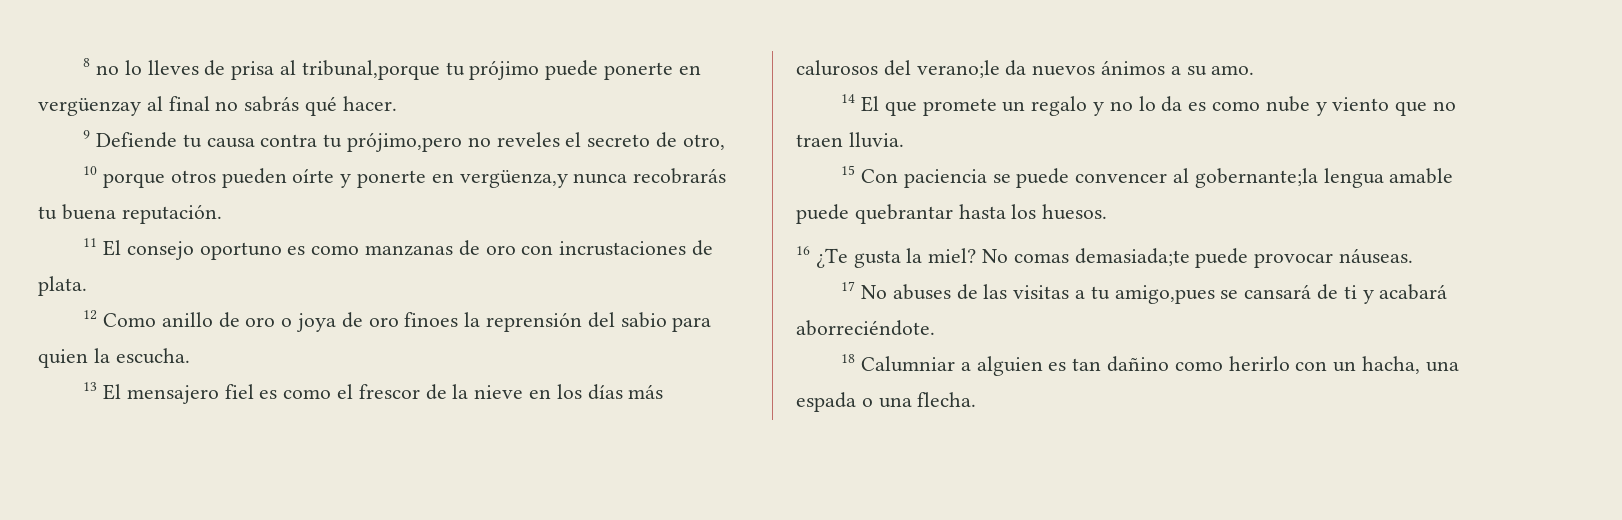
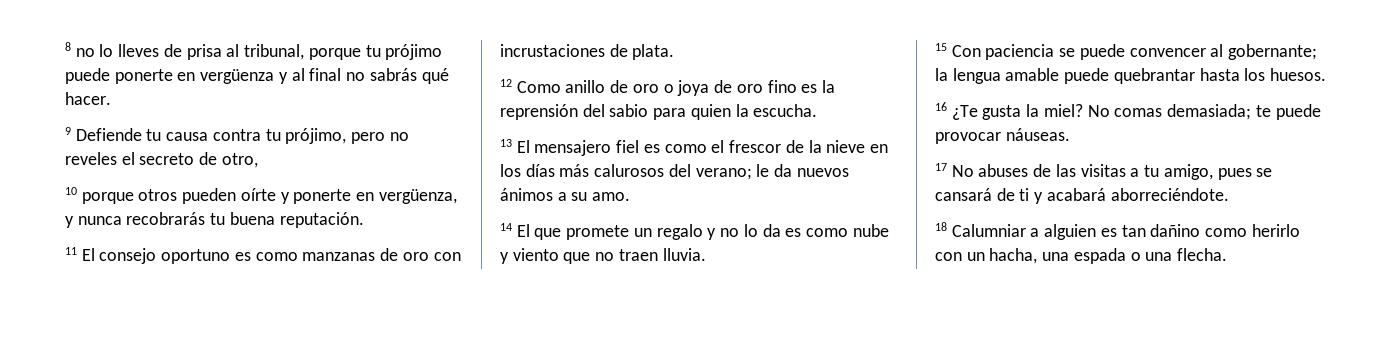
- 8 no lo lleves de prisa al tribunal,porque tu prójimo puede ponerte en vergüenzay al final no sabrás qué hacer.
+ 8 no lo lleves de prisa al tribunal, porque tu prójimo puede ponerte en vergüenza y al final no sabrás qué hacer.
- 9 Defiende tu causa contra tu prójimo,pero no reveles el secreto de otro,
+ 9 Defiende tu causa contra tu prójimo, pero no reveles el secreto de otro,
- 10 porque otros pueden oírte y ponerte en vergüenza,y nunca recobrarás tu buena reputación.
+ 10 porque otros pueden oírte y ponerte en vergüenza, y nunca recobrarás tu buena reputación.
- 12 Como anillo de oro o joya de oro finoes la reprensión del sabio para quien la escucha.
+ 12 Como anillo de oro o joya de oro fino es la reprensión del sabio para quien la escucha.
- 13 El mensajero fiel es como el frescor de la nieve en los días más calurosos del verano;le da nuevos ánimos a su amo.
+ 13 El mensajero fiel es como el frescor de la nieve en los días más calurosos del verano; le da nuevos ánimos a su amo.
- 15 Con paciencia se puede convencer al gobernante;la lengua amable puede quebrantar hasta los huesos.
+ 15 Con paciencia se puede convencer al gobernante; la lengua amable puede quebrantar hasta los huesos.
- No comas demasiada;te puede provocar náuseas.
+ No comas demasiada; te puede provocar náuseas.
- 17 No abuses de las visitas a tu amigo,pues se cansará de ti y acabará aborreciéndote.
+ 17 No abuses de las visitas a tu amigo, pues se cansará de ti y acabará aborreciéndote.

